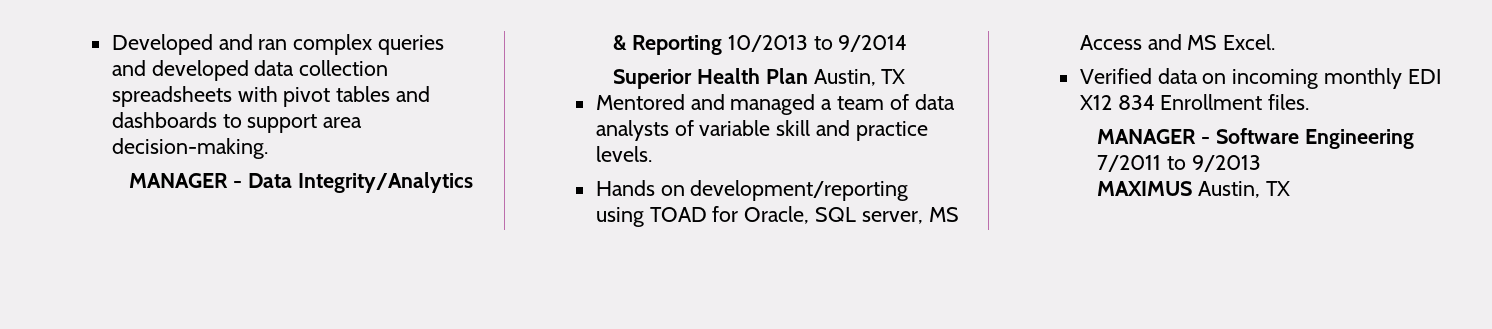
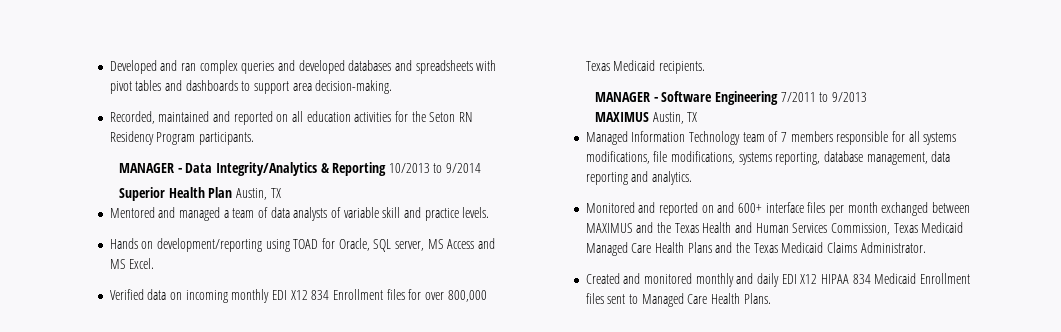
- Developed and ran complex queries and developed data collection spreadsheets with pivot tables and dashboards to support area decision-making.
+ Developed and ran complex queries and developed databases and spreadsheets with pivot tables and dashboards to support area decision-making.
+ Recorded, maintained and reported on all education activities for the Seton RN Residency Program participants.
- Verified data on incoming monthly EDI X12 834 Enrollment files.
+ Verified data on incoming monthly EDI X12 834 Enrollment files for over 800,000 Texas Medicaid recipients.
+ Managed Information Technology team of 7 members responsible for all systems modifications, file modifications, systems reporting, database management, data reporting and analytics.
+ Monitored and reported on and 600+ interface files per month exchanged between MAXIMUS and the Texas Health and Human Services Commission, Texas Medicaid Managed Care Health Plans and the Texas Medicaid Claims Administrator.
+ Created and monitored monthly and daily EDI X12 HIPAA 834 Medicaid Enrollment files sent to Managed Care Health Plans.

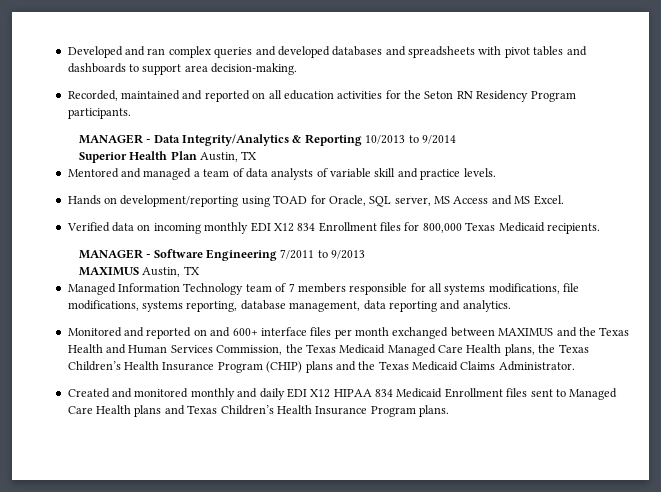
- Verified data on incoming monthly EDI X12 834 Enrollment files for over 800,000 Texas Medicaid recipients.
+ Verified data on incoming monthly EDI X12 834 Enrollment files for 800,000 Texas Medicaid recipients.
- Monitored and reported on and 600+ interface files per month exchanged between MAXIMUS and the Texas Health and Human Services Commission, Texas Medicaid Managed Care Health Plans and the Texas Medicaid Claims Administrator.
+ Monitored and reported on and 600+ interface files per month exchanged between MAXIMUS and the Texas Health and Human Services Commission, the Texas Medicaid Managed Care Health plans, the Texas Children’s Health Insurance Program (CHIP) plans and the Texas Medicaid Claims Administrator.
- Created and monitored monthly and daily EDI X12 HIPAA 834 Medicaid Enrollment files sent to Managed Care Health Plans.
+ Created and monitored monthly and daily EDI X12 HIPAA 834 Medicaid Enrollment files sent to Managed Care Health plans and Texas Children’s Health Insurance Program plans.

